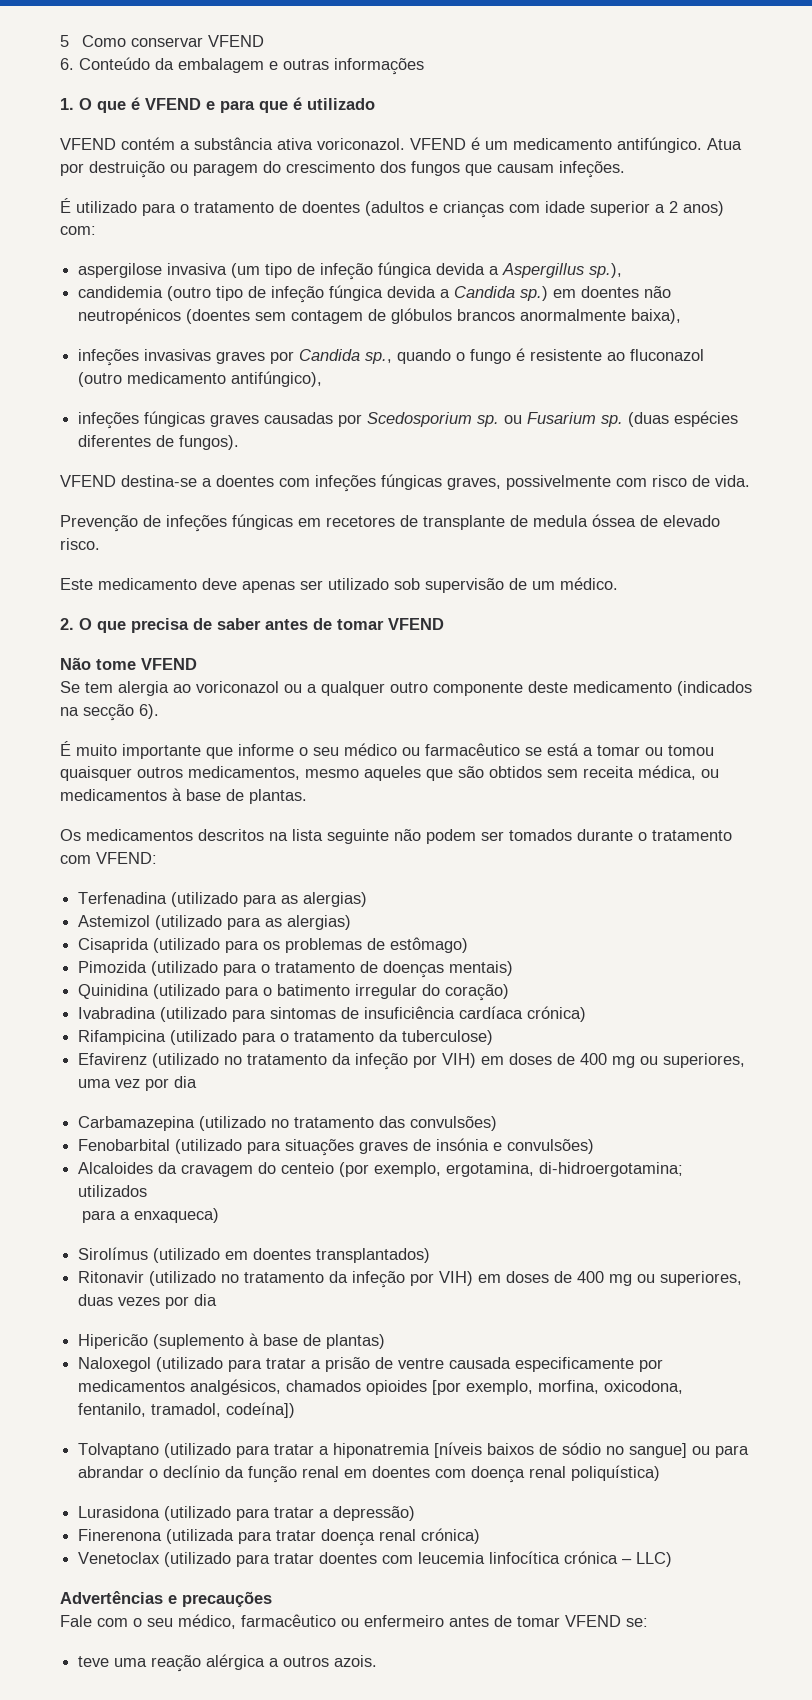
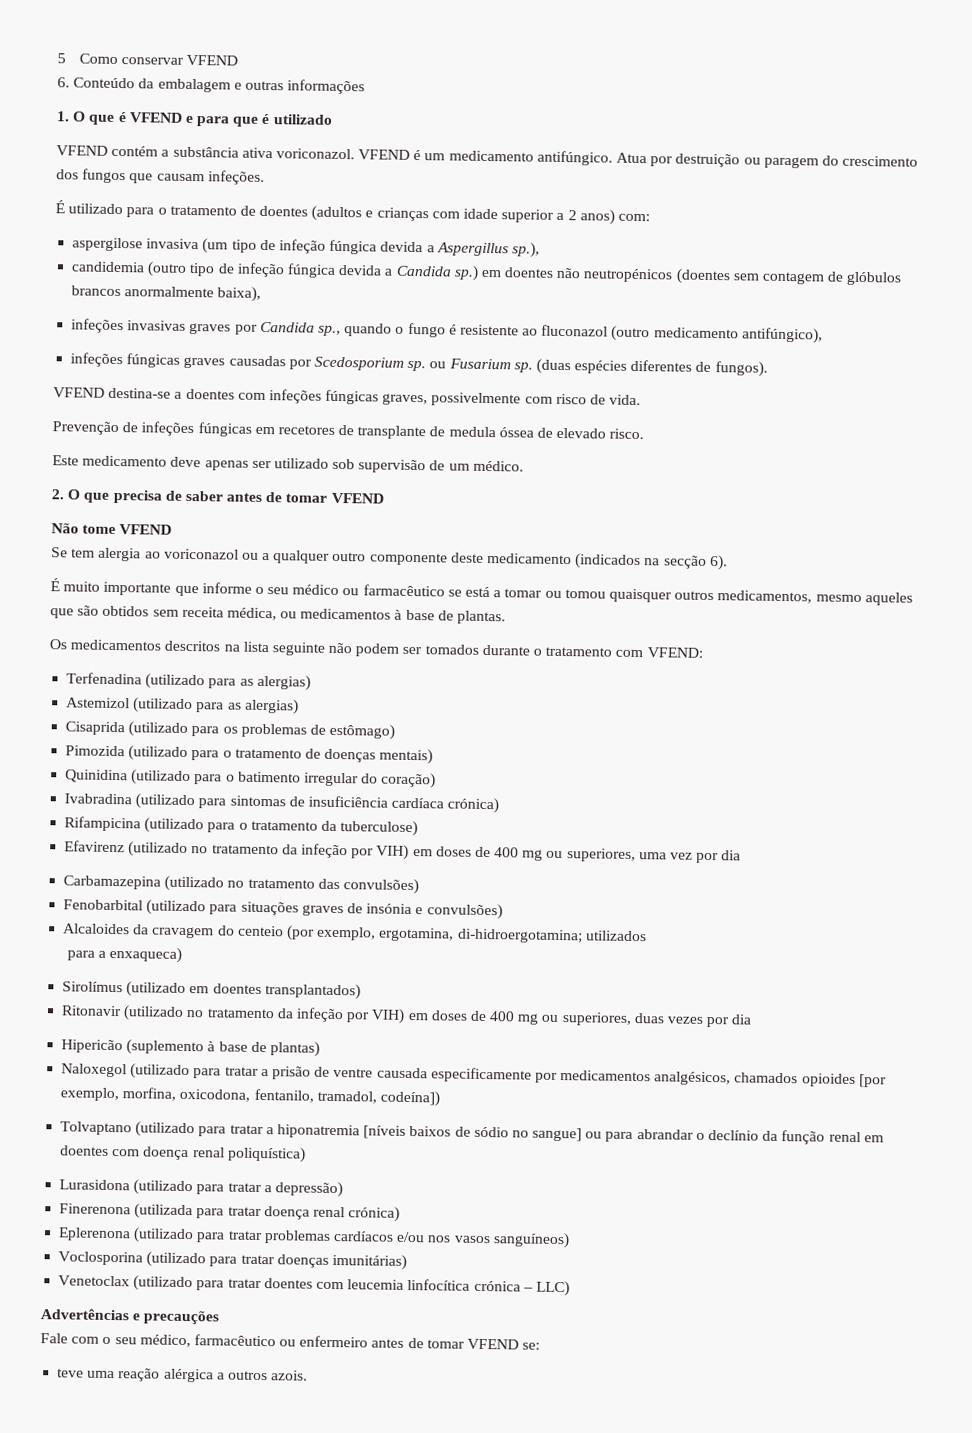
+ Eplerenona (utilizado para tratar problemas cardíacos e/ou nos vasos sanguíneos)
+ Voclosporina (utilizado para tratar doenças imunitárias)

